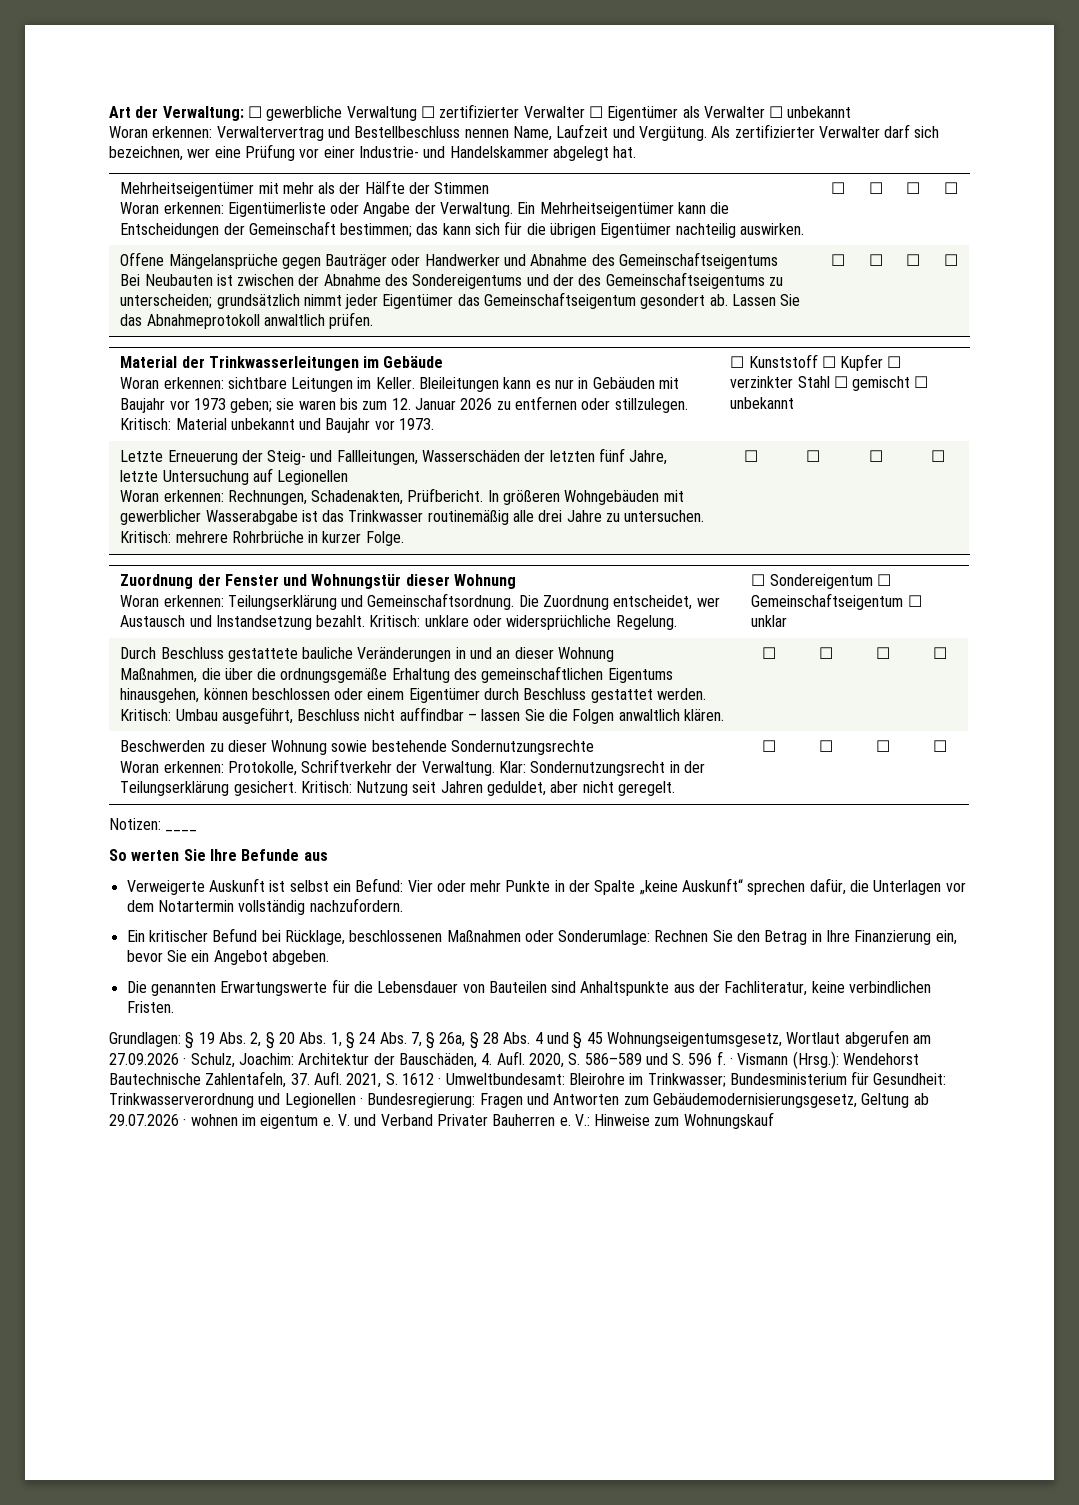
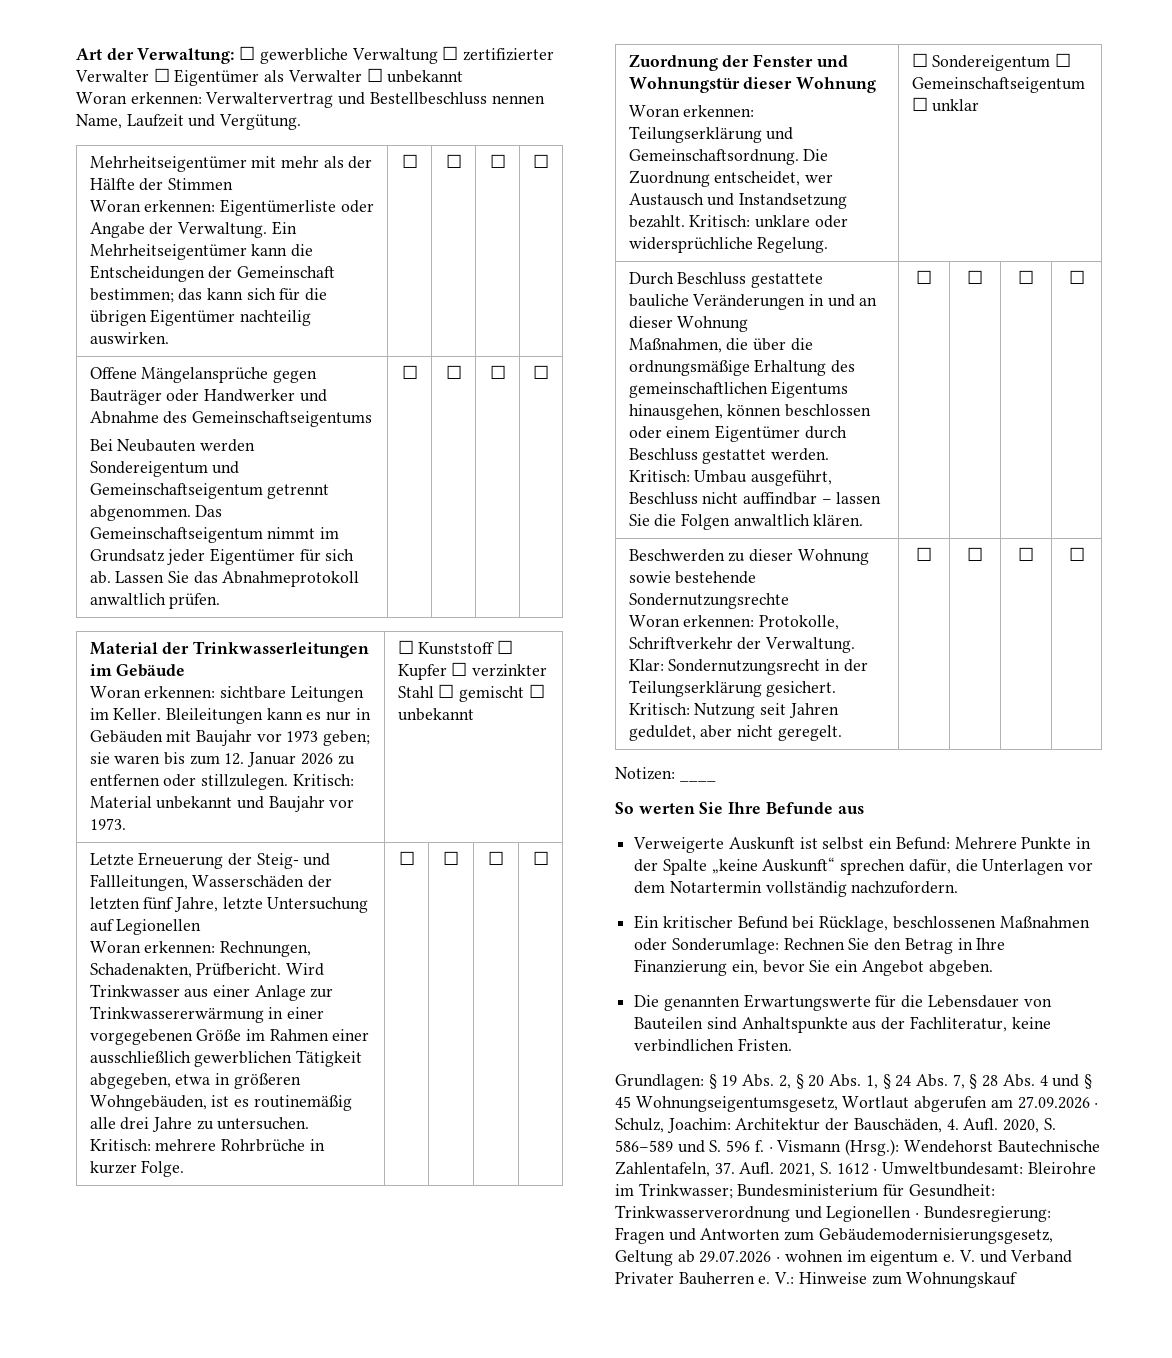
- Als zertifizierter Verwalter darf sich bezeichnen, wer eine Prüfung vor einer Industrie- und Handelskammer abgelegt hat.
- Bei Neubauten ist zwischen der Abnahme des Sondereigentums und der des Gemeinschaftseigentums zu unterscheiden; grundsätzlich nimmt jeder Eigentümer das Gemeinschaftseigentum gesondert ab.
+ Bei Neubauten werden Sondereigentum und Gemeinschaftseigentum getrennt abgenommen. Das Gemeinschaftseigentum nimmt im Grundsatz jeder Eigentümer für sich ab.
- In größeren Wohngebäuden mit gewerblicher Wasserabgabe ist das Trinkwasser routinemäßig alle drei Jahre zu untersuchen.
+ Wird Trinkwasser aus einer Anlage zur Trinkwassererwärmung in einer vorgegebenen Größe im Rahmen einer ausschließlich gewerblichen Tätigkeit abgegeben, etwa in größeren Wohngebäuden, ist es routinemäßig alle drei Jahre zu untersuchen.
- Maßnahmen, die über die ordnungsgemäße Erhaltung des gemeinschaftlichen Eigentums hinausgehen, können beschlossen oder einem Eigentümer durch Beschluss gestattet werden.
+ Maßnahmen, die über die ordnungsmäßige Erhaltung des gemeinschaftlichen Eigentums hinausgehen, können beschlossen oder einem Eigentümer durch Beschluss gestattet werden.
- Verweigerte Auskunft ist selbst ein Befund: Vier oder mehr Punkte in der Spalte „keine Auskunft“ sprechen dafür, die Unterlagen vor dem Notartermin vollständig nachzufordern.
+ Verweigerte Auskunft ist selbst ein Befund: Mehrere Punkte in der Spalte „keine Auskunft“ sprechen dafür, die Unterlagen vor dem Notartermin vollständig nachzufordern.
- Grundlagen: § 19 Abs. 2, § 20 Abs. 1, § 24 Abs. 7, § 26a, § 28 Abs. 4 und § 45 Wohnungseigentumsgesetz, Wortlaut abgerufen am 27.09.2026 · Schulz, Joachim: Architektur der Bauschäden, 4. Aufl.
+ Grundlagen: § 19 Abs. 2, § 20 Abs. 1, § 24 Abs. 7, § 28 Abs. 4 und § 45 Wohnungseigentumsgesetz, Wortlaut abgerufen am 27.09.2026 · Schulz, Joachim: Architektur der Bauschäden, 4. Aufl.

